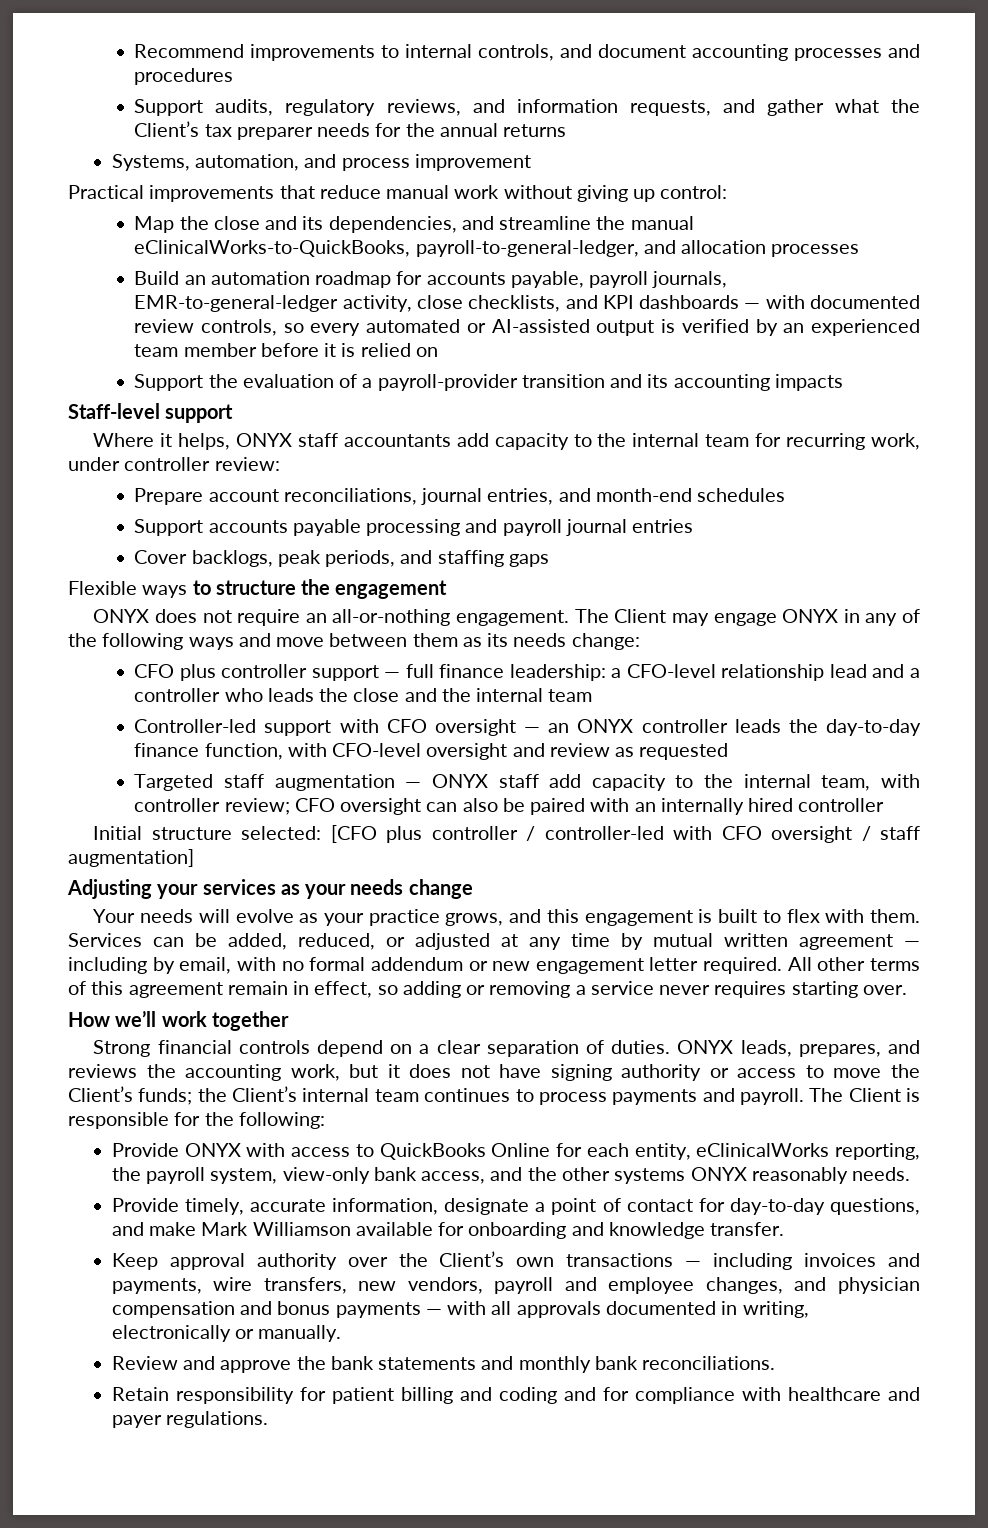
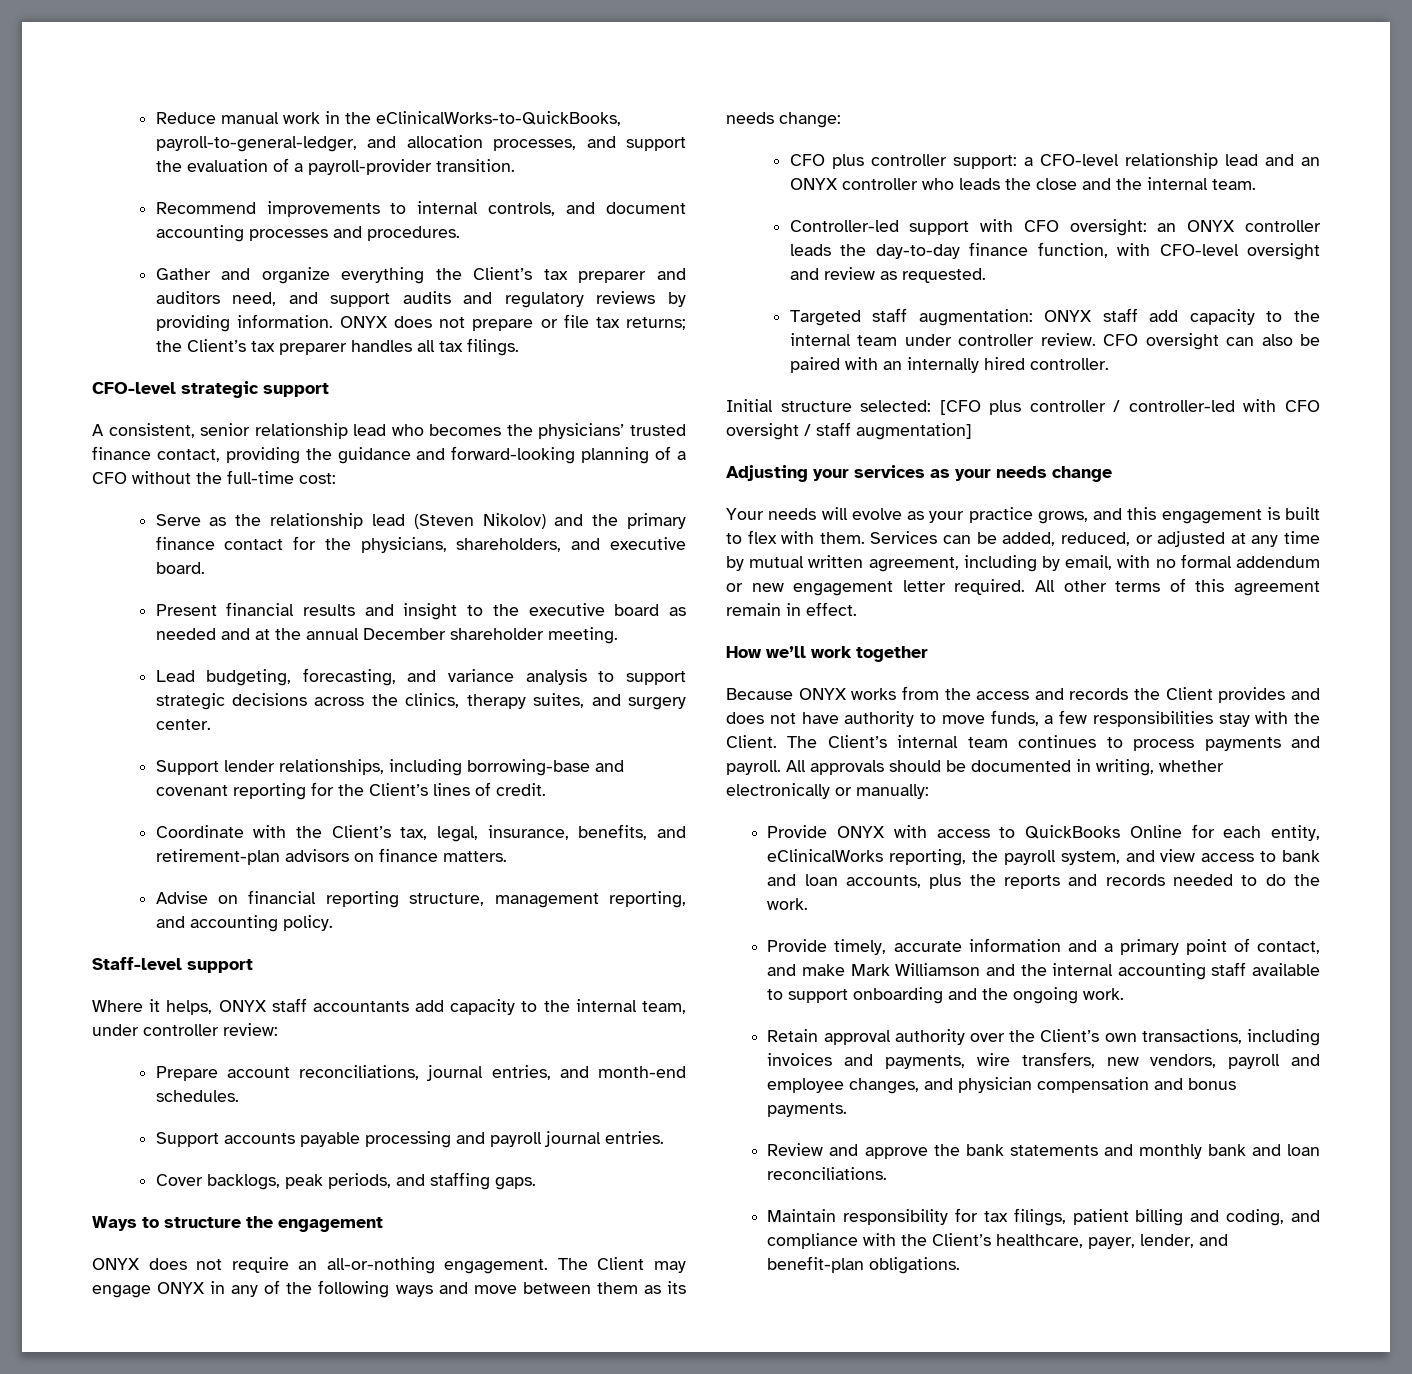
+ Reduce manual work in the eClinicalWorks-to-QuickBooks, payroll-to-general-ledger, and allocation processes, and support the evaluation of a payroll-provider transition.
- Recommend improvements to internal controls, and document accounting processes and procedures
- Support audits, regulatory reviews, and information requests, and gather what the Client’s tax preparer needs for the annual returns
- Systems, automation, and process improvement
- Practical improvements that reduce manual work without giving up control:
- Map the close and its dependencies, and streamline the manual eClinicalWorks-to-QuickBooks, payroll-to-general-ledger, and allocation processes
- Build an automation roadmap for accounts payable, payroll journals, EMR-to-general-ledger activity, close checklists, and KPI dashboards — with documented review controls, so every automated or AI-assisted output is verified by an experienced team member before it is relied on
- Support the evaluation of a payroll-provider transition and its accounting impacts
+ Recommend improvements to internal controls, and document accounting processes and procedures.
+ Gather and organize everything the Client’s tax preparer and auditors need, and support audits and regulatory reviews by providing information. ONYX does not prepare or file tax returns; the Client’s tax preparer handles all tax filings.
+ CFO-level strategic support
+ A consistent, senior relationship lead who becomes the physicians’ trusted finance contact, providing the guidance and forward-looking planning of a CFO without the full-time cost:
+ Serve as the relationship lead (Steven Nikolov) and the primary finance contact for the physicians, shareholders, and executive board.
+ Present financial results and insight to the executive board as needed and at the annual December shareholder meeting.
+ Lead budgeting, forecasting, and variance analysis to support strategic decisions across the clinics, therapy suites, and surgery center.
+ Support lender relationships, including borrowing-base and covenant reporting for the Client’s lines of credit.
+ Coordinate with the Client’s tax, legal, insurance, benefits, and retirement-plan advisors on finance matters.
+ Advise on financial reporting structure, management reporting, and accounting policy.
- Where it helps, ONYX staff accountants add capacity to the internal team for recurring work, under controller review:
+ Where it helps, ONYX staff accountants add capacity to the internal team, under controller review:
- Prepare account reconciliations, journal entries, and month-end schedules
+ Prepare account reconciliations, journal entries, and month-end schedules.
- Support accounts payable processing and payroll journal entries
+ Support accounts payable processing and payroll journal entries.
- Cover backlogs, peak periods, and staffing gaps
- Flexible ways to structure the engagement
+ Cover backlogs, peak periods, and staffing gaps.
+ Ways to structure the engagement
- CFO plus controller support — full finance leadership: a CFO-level relationship lead and a controller who leads the close and the internal team
+ CFO plus controller support: a CFO-level relationship lead and an ONYX controller who leads the close and the internal team.
- Controller-led support with CFO oversight — an ONYX controller leads the day-to-day finance function, with CFO-level oversight and review as requested
+ Controller-led support with CFO oversight: an ONYX controller leads the day-to-day finance function, with CFO-level oversight and review as requested.
- Targeted staff augmentation — ONYX staff add capacity to the internal team, with controller review; CFO oversight can also be paired with an internally hired controller
+ Targeted staff augmentation: ONYX staff add capacity to the internal team under controller review. CFO oversight can also be paired with an internally hired controller.
- Services can be added, reduced, or adjusted at any time by mutual written agreement — including by email, with no formal addendum or new engagement letter required.
+ Services can be added, reduced, or adjusted at any time by mutual written agreement, including by email, with no formal addendum or new engagement letter required.
- All other terms of this agreement remain in effect, so adding or removing a service never requires starting over.
+ All other terms of this agreement remain in effect.
  How we’ll work together
- Strong financial controls depend on a clear separation of duties. ONYX leads, prepares, and reviews the accounting work, but it does not have signing authority or access to move the Client’s funds; the Client’s internal team continues to process payments and payroll.
+ Because ONYX works from the access and records the Client provides and does not have authority to move funds, a few responsibilities stay with the Client. The Client’s internal team continues to process payments and payroll.
- The Client is responsible for the following:
+ All approvals should be documented in writing, whether electronically or manually:
- Provide ONYX with access to QuickBooks Online for each entity, eClinicalWorks reporting, the payroll system, view-only bank access, and the other systems ONYX reasonably needs.
- Provide timely, accurate information, designate a point of contact for day-to-day questions, and make Mark Williamson available for onboarding and knowledge transfer.
- Keep approval authority over the Client’s own transactions — including invoices and payments, wire transfers, new vendors, payroll and employee changes, and physician compensation and bonus payments — with all approvals documented in writing, electronically or manually.
+ Provide ONYX with access to QuickBooks Online for each entity, eClinicalWorks reporting, the payroll system, and view access to bank and loan accounts, plus the reports and records needed to do the work.
+ Provide timely, accurate information and a primary point of contact, and make Mark Williamson and the internal accounting staff available to support onboarding and the ongoing work.
+ Retain approval authority over the Client’s own transactions, including invoices and payments, wire transfers, new vendors, payroll and employee changes, and physician compensation and bonus payments.
- Review and approve the bank statements and monthly bank reconciliations.
+ Review and approve the bank statements and monthly bank and loan reconciliations.
- Retain responsibility for patient billing and coding and for compliance with healthcare and payer regulations.
+ Maintain responsibility for tax filings, patient billing and coding, and compliance with the Client’s healthcare, payer, lender, and benefit-plan obligations.

